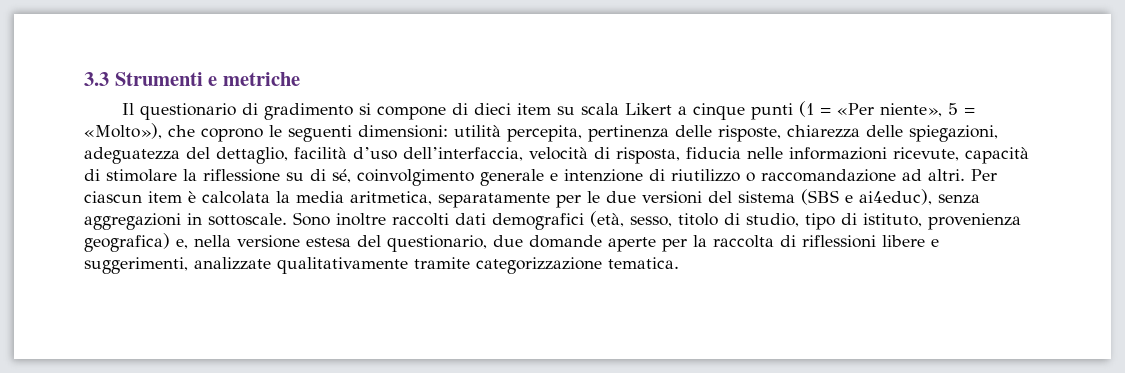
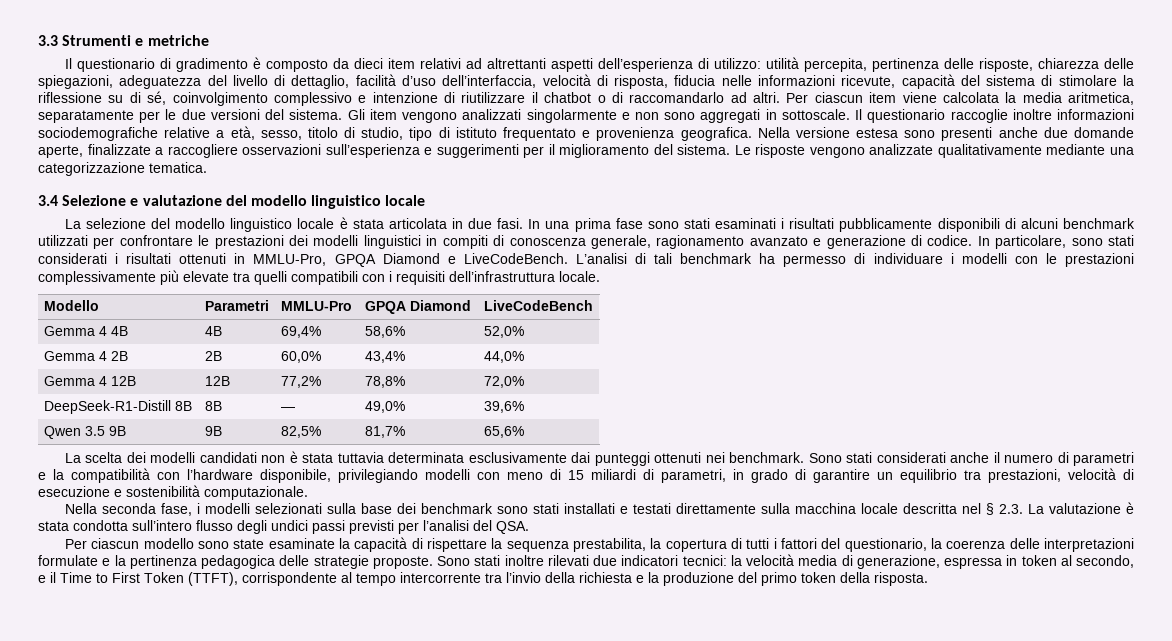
- Il questionario di gradimento si compone di dieci item su scala Likert a cinque punti (1 = «Per niente», 5 = «Molto»), che coprono le seguenti dimensioni: utilità percepita, pertinenza delle risposte, chiarezza delle spiegazioni, adeguatezza del dettaglio, facilità d’uso dell’interfaccia, velocità di risposta, fiducia nelle informazioni ricevute, capacità di stimolare la riflessione su di sé, coinvolgimento generale e intenzione di riutilizzo o raccomandazione ad altri.
+ Il questionario di gradimento è composto da dieci item relativi ad altrettanti aspetti dell’esperienza di utilizzo: utilità percepita, pertinenza delle risposte, chiarezza delle spiegazioni, adeguatezza del livello di dettaglio, facilità d’uso dell’interfaccia, velocità di risposta, fiducia nelle informazioni ricevute, capacità del sistema di stimolare la riflessione su di sé, coinvolgimento complessivo e intenzione di riutilizzare il chatbot o di raccomandarlo ad altri.
- Per ciascun item è calcolata la media aritmetica, separatamente per le due versioni del sistema (SBS e ai4educ), senza aggregazioni in sottoscale. Sono inoltre raccolti dati demografici (età, sesso, titolo di studio, tipo di istituto, provenienza geografica) e, nella versione estesa del questionario, due domande aperte per la raccolta di riflessioni libere e suggerimenti, analizzate qualitativamente tramite categorizzazione tematica.
+ Per ciascun item viene calcolata la media aritmetica, separatamente per le due versioni del sistema. Gli item vengono analizzati singolarmente e non sono aggregati in sottoscale. Il questionario raccoglie inoltre informazioni sociodemografiche relative a età, sesso, titolo di studio, tipo di istituto frequentato e provenienza geografica. Nella versione estesa sono presenti anche due domande aperte, finalizzate a raccogliere osservazioni sull’esperienza e suggerimenti per il miglioramento del sistema. Le risposte vengono analizzate qualitativamente mediante una categorizzazione tematica.
+ 3.4 Selezione e valutazione del modello linguistico locale
+ La selezione del modello linguistico locale è stata articolata in due fasi. In una prima fase sono stati esaminati i risultati pubblicamente disponibili di alcuni benchmark utilizzati per confrontare le prestazioni dei modelli linguistici in compiti di conoscenza generale, ragionamento avanzato e generazione di codice. In particolare, sono stati considerati i risultati ottenuti in MMLU-Pro, GPQA Diamond e LiveCodeBench. L’analisi di tali benchmark ha permesso di individuare i modelli con le prestazioni complessivamente più elevate tra quelli compatibili con i requisiti dell’infrastruttura locale.
+ Modello | Parametri | MMLU-Pro | GPQA Diamond | LiveCodeBench
+ Gemma 4 4B | 4B | 69,4% | 58,6% | 52,0%
+ Gemma 4 2B | 2B | 60,0% | 43,4% | 44,0%
+ Gemma 4 12B | 12B | 77,2% | 78,8% | 72,0%
+ DeepSeek-R1-Distill 8B | 8B | — | 49,0% | 39,6%
+ Qwen 3.5 9B | 9B | 82,5% | 81,7% | 65,6%
+ La scelta dei modelli candidati non è stata tuttavia determinata esclusivamente dai punteggi ottenuti nei benchmark. Sono stati considerati anche il numero di parametri e la compatibilità con l’hardware disponibile, privilegiando modelli con meno di 15 miliardi di parametri, in grado di garantire un equilibrio tra prestazioni, velocità di esecuzione e sostenibilità computazionale.
+ Nella seconda fase, i modelli selezionati sulla base dei benchmark sono stati installati e testati direttamente sulla macchina locale descritta nel § 2.3. La valutazione è stata condotta sull’intero flusso degli undici passi previsti per l’analisi del QSA.
+ Per ciascun modello sono state esaminate la capacità di rispettare la sequenza prestabilita, la copertura di tutti i fattori del questionario, la coerenza delle interpretazioni formulate e la pertinenza pedagogica delle strategie proposte. Sono stati inoltre rilevati due indicatori tecnici: la velocità media di generazione, espressa in token al secondo, e il Time to First Token (TTFT), corrispondente al tempo intercorrente tra l’invio della richiesta e la produzione del primo token della risposta.

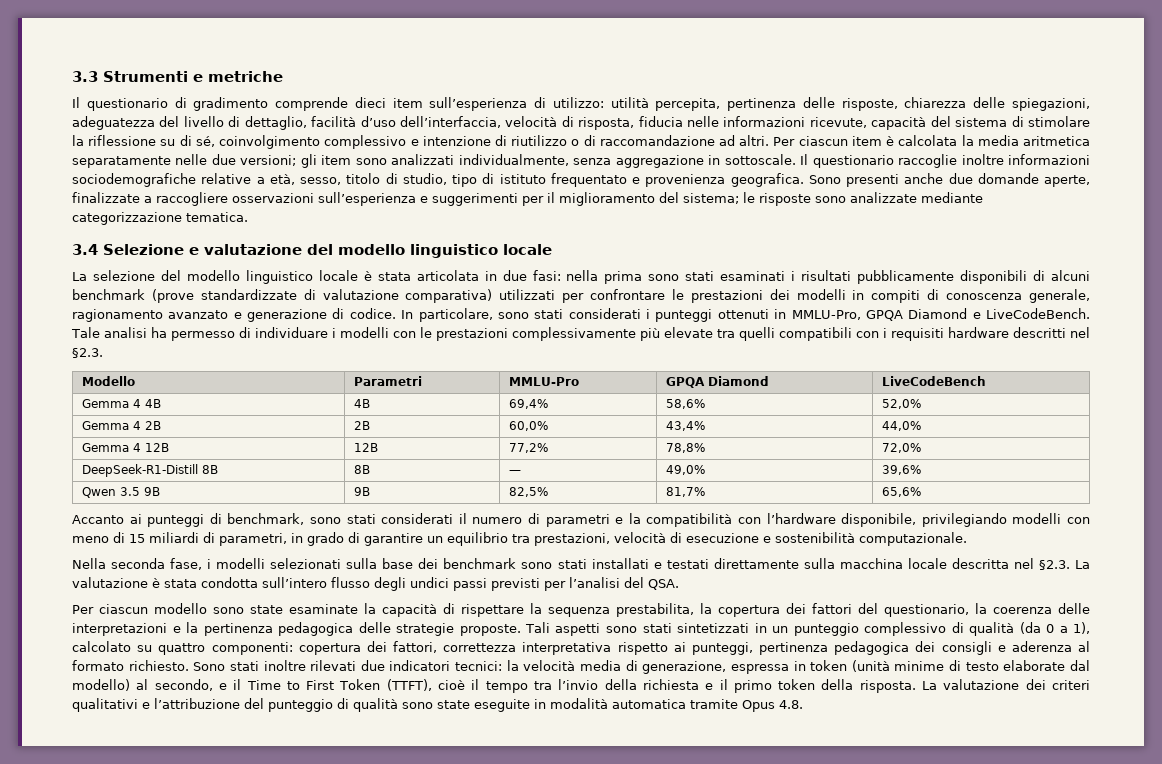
- Il questionario di gradimento è composto da dieci item relativi ad altrettanti aspetti dell’esperienza di utilizzo: utilità percepita, pertinenza delle risposte, chiarezza delle spiegazioni, adeguatezza del livello di dettaglio, facilità d’uso dell’interfaccia, velocità di risposta, fiducia nelle informazioni ricevute, capacità del sistema di stimolare la riflessione su di sé, coinvolgimento complessivo e intenzione di riutilizzare il chatbot o di raccomandarlo ad altri.
+ Il questionario di gradimento comprende dieci item sull’esperienza di utilizzo: utilità percepita, pertinenza delle risposte, chiarezza delle spiegazioni, adeguatezza del livello di dettaglio, facilità d’uso dell’interfaccia, velocità di risposta, fiducia nelle informazioni ricevute, capacità del sistema di stimolare la riflessione su di sé, coinvolgimento complessivo e intenzione di riutilizzo o di raccomandazione ad altri.
- Per ciascun item viene calcolata la media aritmetica, separatamente per le due versioni del sistema. Gli item vengono analizzati singolarmente e non sono aggregati in sottoscale.
+ Per ciascun item è calcolata la media aritmetica separatamente nelle due versioni; gli item sono analizzati individualmente, senza aggregazione in sottoscale.
- Nella versione estesa sono presenti anche due domande aperte, finalizzate a raccogliere osservazioni sull’esperienza e suggerimenti per il miglioramento del sistema. Le risposte vengono analizzate qualitativamente mediante una categorizzazione tematica.
+ Sono presenti anche due domande aperte, finalizzate a raccogliere osservazioni sull’esperienza e suggerimenti per il miglioramento del sistema; le risposte sono analizzate mediante categorizzazione tematica.
- La selezione del modello linguistico locale è stata articolata in due fasi. In una prima fase sono stati esaminati i risultati pubblicamente disponibili di alcuni benchmark utilizzati per confrontare le prestazioni dei modelli linguistici in compiti di conoscenza generale, ragionamento avanzato e generazione di codice.
+ La selezione del modello linguistico locale è stata articolata in due fasi: nella prima sono stati esaminati i risultati pubblicamente disponibili di alcuni benchmark (prove standardizzate di valutazione comparativa) utilizzati per confrontare le prestazioni dei modelli in compiti di conoscenza generale, ragionamento avanzato e generazione di codice.
- In particolare, sono stati considerati i risultati ottenuti in MMLU-Pro, GPQA Diamond e LiveCodeBench.
+ In particolare, sono stati considerati i punteggi ottenuti in MMLU-Pro, GPQA Diamond e LiveCodeBench.
- L’analisi di tali benchmark ha permesso di individuare i modelli con le prestazioni complessivamente più elevate tra quelli compatibili con i requisiti dell’infrastruttura locale.
+ Tale analisi ha permesso di individuare i modelli con le prestazioni complessivamente più elevate tra quelli compatibili con i requisiti hardware descritti nel §2.3.
- La scelta dei modelli candidati non è stata tuttavia determinata esclusivamente dai punteggi ottenuti nei benchmark. Sono stati considerati anche il numero di parametri e la compatibilità con l’hardware disponibile, privilegiando modelli con meno di 15 miliardi di parametri, in grado di garantire un equilibrio tra prestazioni, velocità di esecuzione e sostenibilità computazionale.
+ Accanto ai punteggi di benchmark, sono stati considerati il numero di parametri e la compatibilità con l’hardware disponibile, privilegiando modelli con meno di 15 miliardi di parametri, in grado di garantire un equilibrio tra prestazioni, velocità di esecuzione e sostenibilità computazionale.
- Nella seconda fase, i modelli selezionati sulla base dei benchmark sono stati installati e testati direttamente sulla macchina locale descritta nel § 2.3. La valutazione è stata condotta sull’intero flusso degli undici passi previsti per l’analisi del QSA.
+ Nella seconda fase, i modelli selezionati sulla base dei benchmark sono stati installati e testati direttamente sulla macchina locale descritta nel §2.3. La valutazione è stata condotta sull’intero flusso degli undici passi previsti per l’analisi del QSA.
- Per ciascun modello sono state esaminate la capacità di rispettare la sequenza prestabilita, la copertura di tutti i fattori del questionario, la coerenza delle interpretazioni formulate e la pertinenza pedagogica delle strategie proposte.
+ Per ciascun modello sono state esaminate la capacità di rispettare la sequenza prestabilita, la copertura dei fattori del questionario, la coerenza delle interpretazioni e la pertinenza pedagogica delle strategie proposte.
+ Tali aspetti sono stati sintetizzati in un punteggio complessivo di qualità (da 0 a 1), calcolato su quattro componenti: copertura dei fattori, correttezza interpretativa rispetto ai punteggi, pertinenza pedagogica dei consigli e aderenza al formato richiesto.
- Sono stati inoltre rilevati due indicatori tecnici: la velocità media di generazione, espressa in token al secondo, e il Time to First Token (TTFT), corrispondente al tempo intercorrente tra l’invio della richiesta e la produzione del primo token della risposta.
+ Sono stati inoltre rilevati due indicatori tecnici: la velocità media di generazione, espressa in token (unità minime di testo elaborate dal modello) al secondo, e il Time to First Token (TTFT), cioè il tempo tra l’invio della richiesta e il primo token della risposta.
+ La valutazione dei criteri qualitativi e l’attribuzione del punteggio di qualità sono state eseguite in modalità automatica tramite Opus 4.8.

